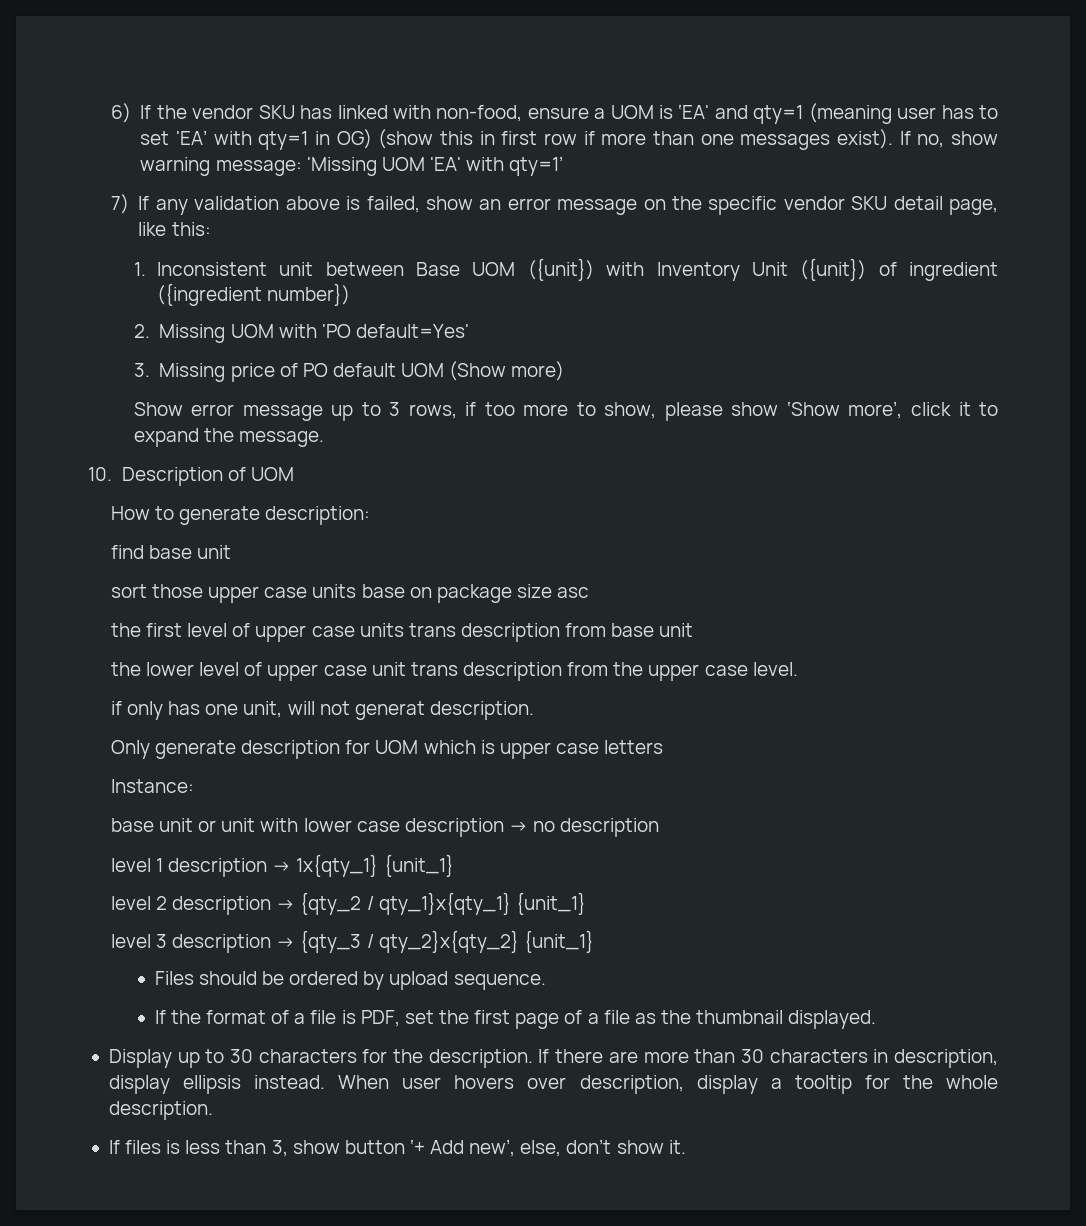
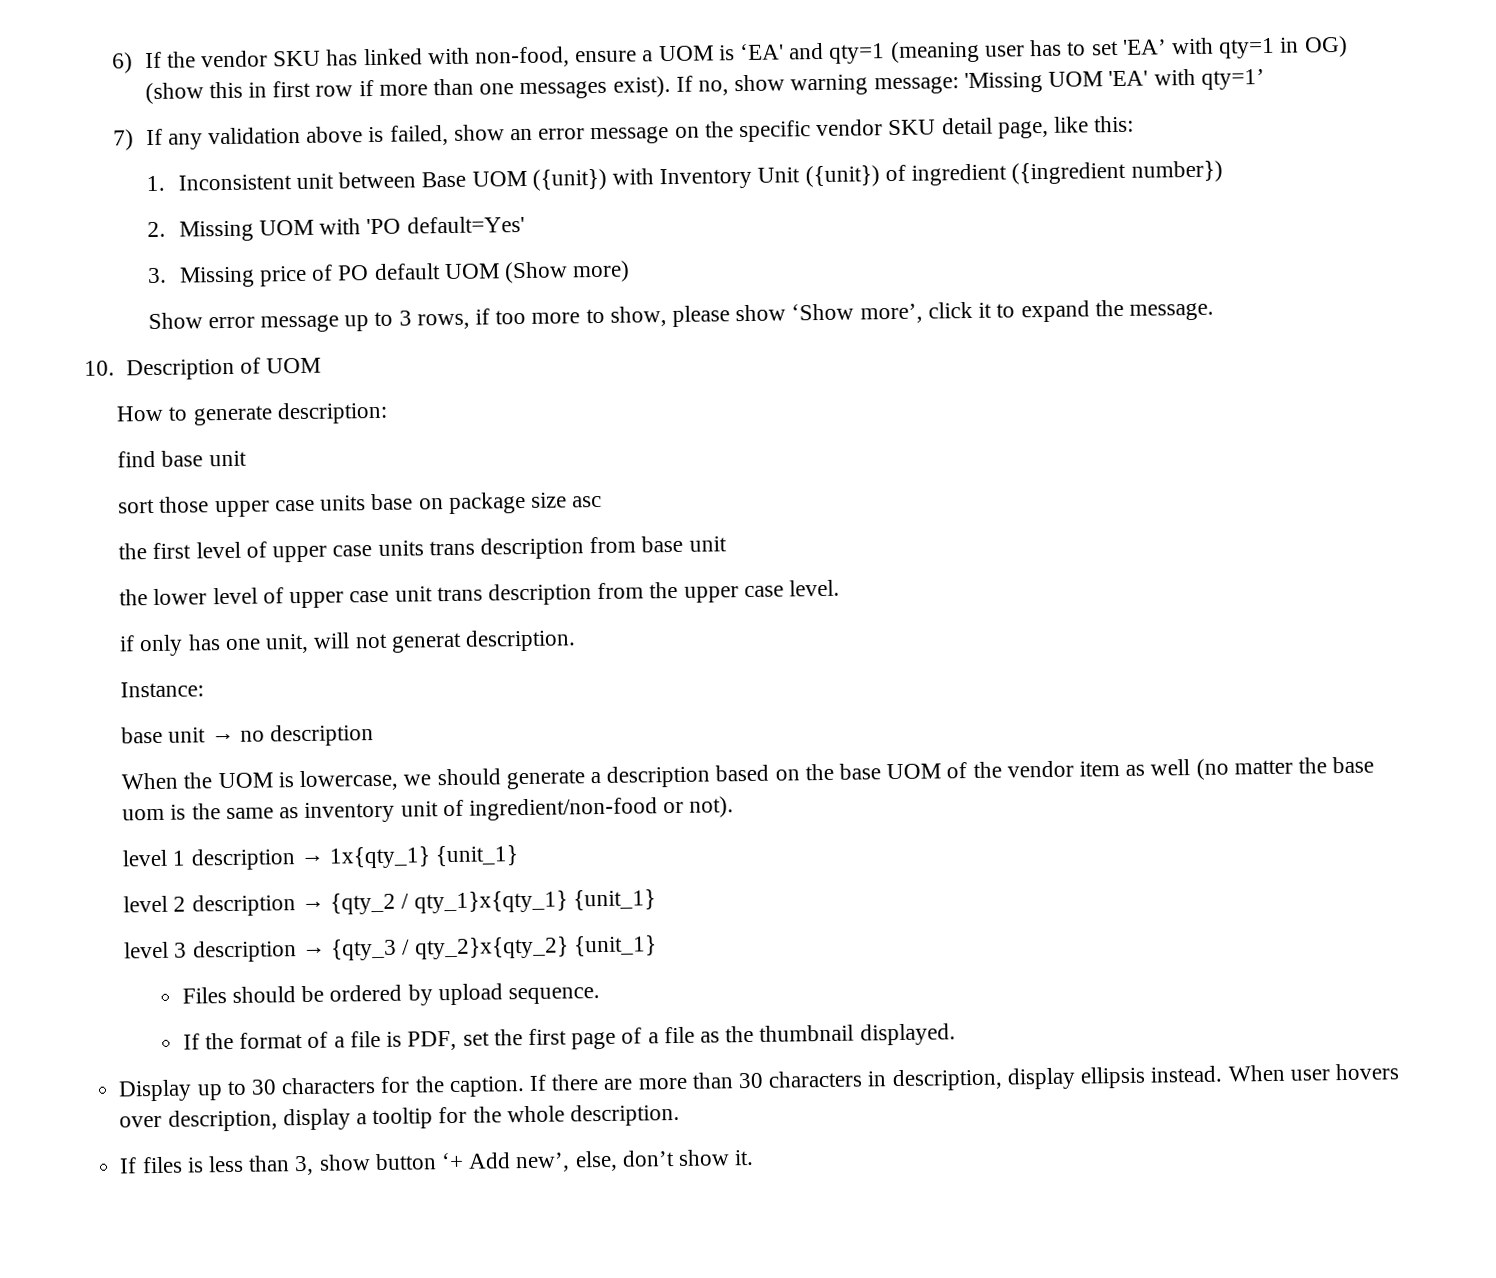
- Only generate description for UOM which is upper case letters
  Instance:
- base unit or unit with lower case description → no description
+ base unit → no description
+ When the UOM is lowercase, we should generate a description based on the base UOM of the vendor item as well (no matter the base uom is the same as inventory unit of ingredient/non-food or not).
- Display up to 30 characters for the description.
+ Display up to 30 characters for the caption.

